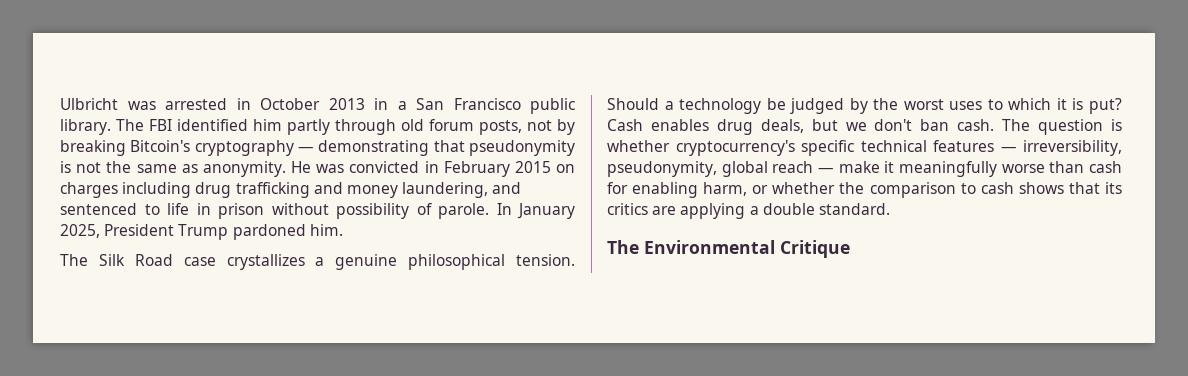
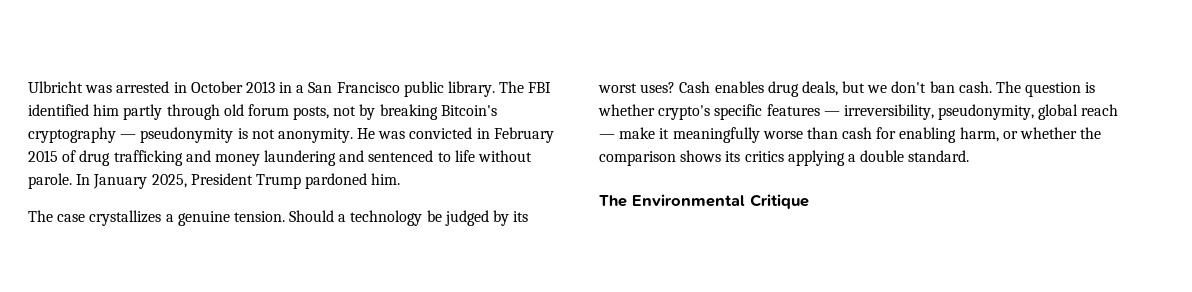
- The FBI identified him partly through old forum posts, not by breaking Bitcoin's cryptography — demonstrating that pseudonymity is not the same as anonymity.
+ The FBI identified him partly through old forum posts, not by breaking Bitcoin's cryptography — pseudonymity is not anonymity.
- He was convicted in February 2015 on charges including drug trafficking and money laundering, and sentenced to life in prison without possibility of parole.
+ He was convicted in February 2015 of drug trafficking and money laundering and sentenced to life without parole.
- The Silk Road case crystallizes a genuine philosophical tension.
+ The case crystallizes a genuine tension.
- Should a technology be judged by the worst uses to which it is put?
+ Should a technology be judged by its worst uses?
- The question is whether cryptocurrency's specific technical features — irreversibility, pseudonymity, global reach — make it meaningfully worse than cash for enabling harm, or whether the comparison to cash shows that its critics are applying a double standard.
+ The question is whether crypto's specific features — irreversibility, pseudonymity, global reach — make it meaningfully worse than cash for enabling harm, or whether the comparison shows its critics applying a double standard.

